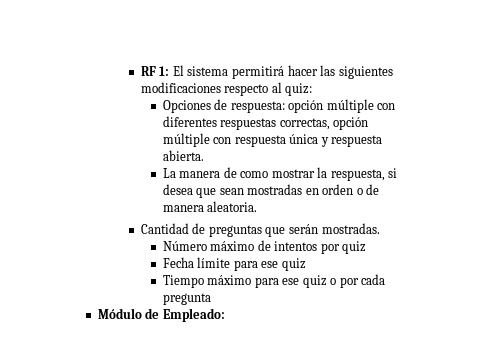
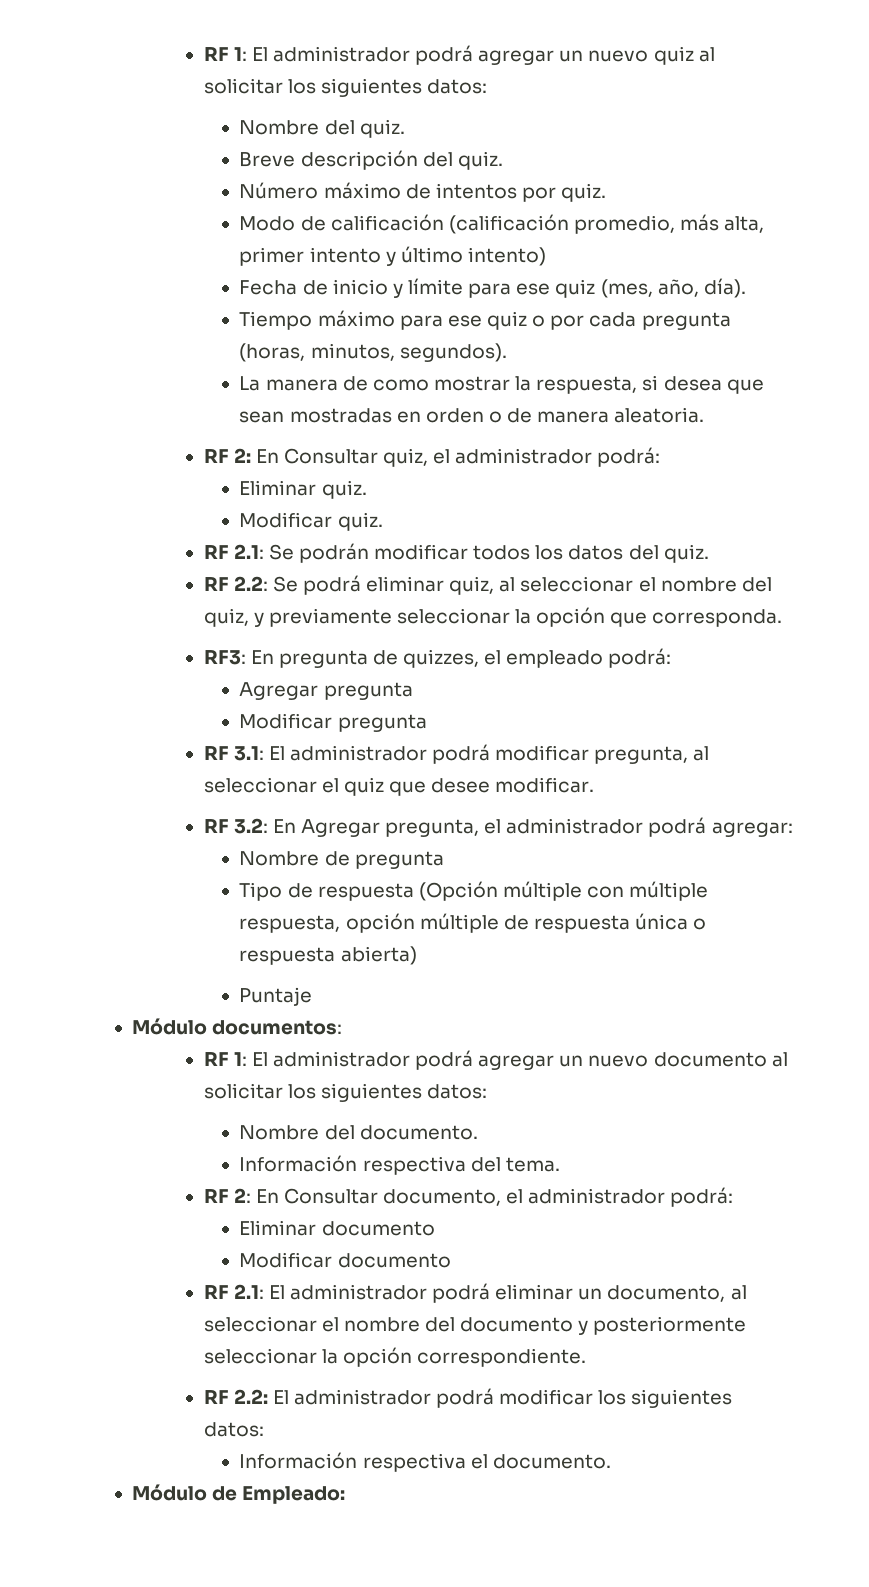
- RF 1: El sistema permitirá hacer las siguientes modificaciones respecto al quiz:
- Opciones de respuesta: opción múltiple con diferentes respuestas correctas, opción múltiple con respuesta única y respuesta abierta.
+ RF 1: El administrador podrá agregar un nuevo quiz al solicitar los siguientes datos:
+ Nombre del quiz.
+ Breve descripción del quiz.
+ Número máximo de intentos por quiz.
+ Modo de calificación (calificación promedio, más alta, primer intento y último intento)
+ Fecha de inicio y límite para ese quiz (mes, año, día).
+ Tiempo máximo para ese quiz o por cada pregunta (horas, minutos, segundos).
- Cantidad de preguntas que serán mostradas.
- Número máximo de intentos por quiz
- Fecha límite para ese quiz
- Tiempo máximo para ese quiz o por cada pregunta
+ RF 2: En Consultar quiz, el administrador podrá:
+ Eliminar quiz.
+ Modificar quiz.
+ RF 2.1: Se podrán modificar todos los datos del quiz.
+ RF 2.2: Se podrá eliminar quiz, al seleccionar el nombre del quiz, y previamente seleccionar la opción que corresponda.
+ RF3: En pregunta de quizzes, el empleado podrá:
+ Agregar pregunta
+ Modificar pregunta
+ RF 3.1: El administrador podrá modificar pregunta, al seleccionar el quiz que desee modificar.
+ RF 3.2: En Agregar pregunta, el administrador podrá agregar:
+ Nombre de pregunta
+ Tipo de respuesta (Opción múltiple con múltiple respuesta, opción múltiple de respuesta única o respuesta abierta)
+ Puntaje
+ Módulo documentos:
+ RF 1: El administrador podrá agregar un nuevo documento al solicitar los siguientes datos:
+ Nombre del documento.
+ Información respectiva del tema.
+ RF 2: En Consultar documento, el administrador podrá:
+ Eliminar documento
+ Modificar documento
+ RF 2.1: El administrador podrá eliminar un documento, al seleccionar el nombre del documento y posteriormente seleccionar la opción correspondiente.
+ RF 2.2: El administrador podrá modificar los siguientes datos:
+ Información respectiva el documento.

